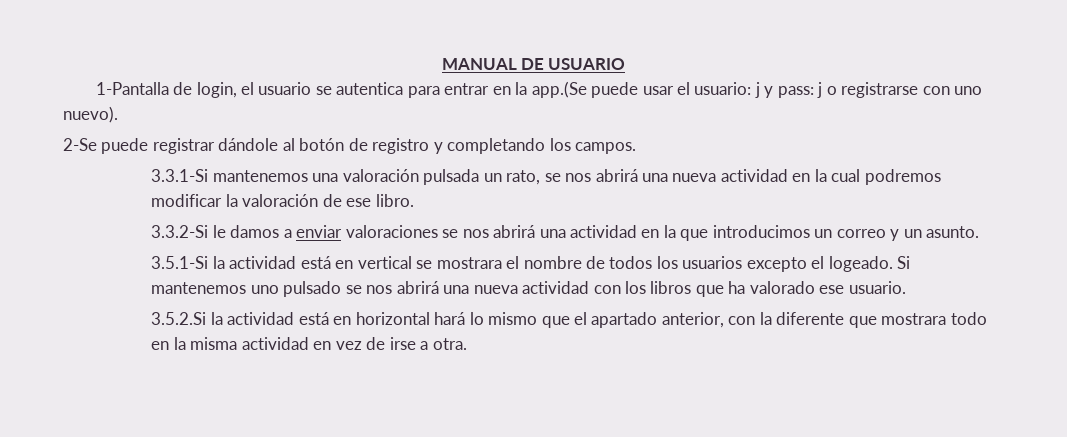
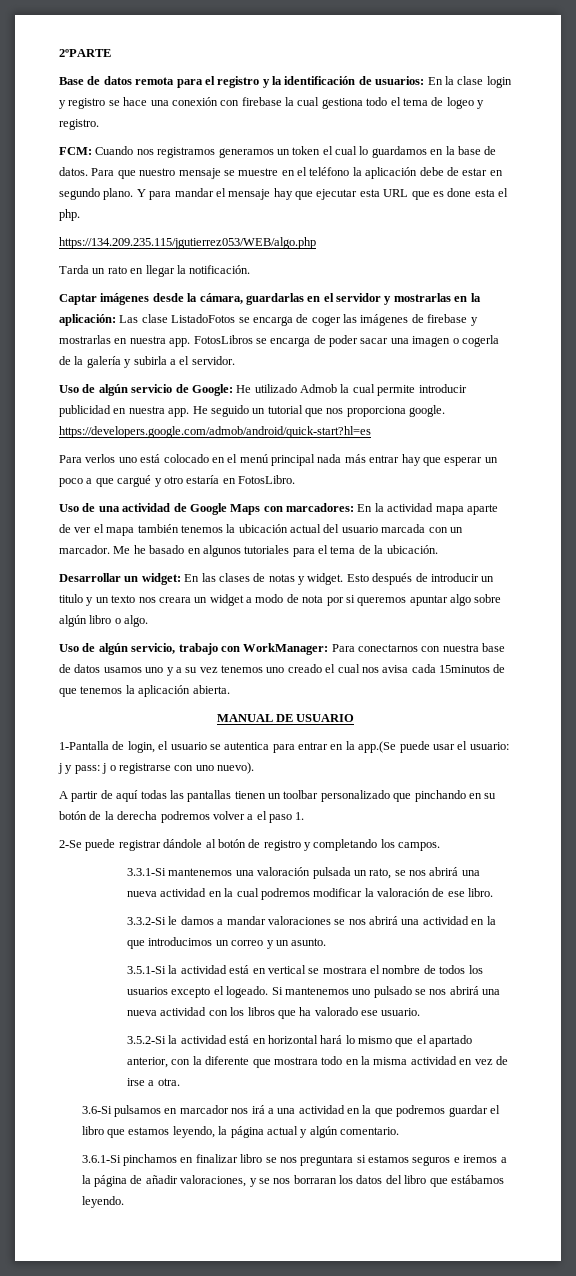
+ 2ºPARTE
+ Base de datos remota para el registro y la identificación de usuarios: En la clase login y registro se hace una conexión con firebase la cual gestiona todo el tema de logeo y registro.
+ FCM: Cuando nos registramos generamos un token el cual lo guardamos en la base de datos. Para que nuestro mensaje se muestre en el teléfono la aplicación debe de estar en segundo plano. Y para mandar el mensaje hay que ejecutar esta URL que es done esta el php.
+ https://134.209.235.115/jgutierrez053/WEB/algo.php
+ Tarda un rato en llegar la notificación.
+ Captar imágenes desde la cámara, guardarlas en el servidor y mostrarlas en la aplicación: Las clase ListadoFotos se encarga de coger las imágenes de firebase y mostrarlas en nuestra app. FotosLibros se encarga de poder sacar una imagen o cogerla de la galería y subirla a el servidor.
+ Uso de algún servicio de Google: He utilizado Admob la cual permite introducir publicidad en nuestra app. He seguido un tutorial que nos proporciona google. https://developers.google.com/admob/android/quick-start?hl=es
+ Para verlos uno está colocado en el menú principal nada más entrar hay que esperar un poco a que cargué y otro estaría en FotosLibro.
+ Uso de una actividad de Google Maps con marcadores: En la actividad mapa aparte de ver el mapa también tenemos la ubicación actual del usuario marcada con un marcador. Me he basado en algunos tutoriales para el tema de la ubicación.
+ Desarrollar un widget: En las clases de notas y widget. Esto después de introducir un titulo y un texto nos creara un widget a modo de nota por si queremos apuntar algo sobre algún libro o algo.
+ Uso de algún servicio, trabajo con WorkManager: Para conectarnos con nuestra base de datos usamos uno y a su vez tenemos uno creado el cual nos avisa cada 15minutos de que tenemos la aplicación abierta.
+ A partir de aquí todas las pantallas tienen un toolbar personalizado que pinchando en su botón de la derecha podremos volver a el paso 1.
- 3.3.2-Si le damos a enviar valoraciones se nos abrirá una actividad en la que introducimos un correo y un asunto.
+ 3.3.2-Si le damos a mandar valoraciones se nos abrirá una actividad en la que introducimos un correo y un asunto.
- 3.5.2.Si la actividad está en horizontal hará lo mismo que el apartado anterior, con la diferente que mostrara todo en la misma actividad en vez de irse a otra.
+ 3.5.2-Si la actividad está en horizontal hará lo mismo que el apartado anterior, con la diferente que mostrara todo en la misma actividad en vez de irse a otra.
+ 3.6-Si pulsamos en marcador nos irá a una actividad en la que podremos guardar el libro que estamos leyendo, la página actual y algún comentario.
+ 3.6.1-Si pinchamos en finalizar libro se nos preguntara si estamos seguros e iremos a la página de añadir valoraciones, y se nos borraran los datos del libro que estábamos leyendo.

